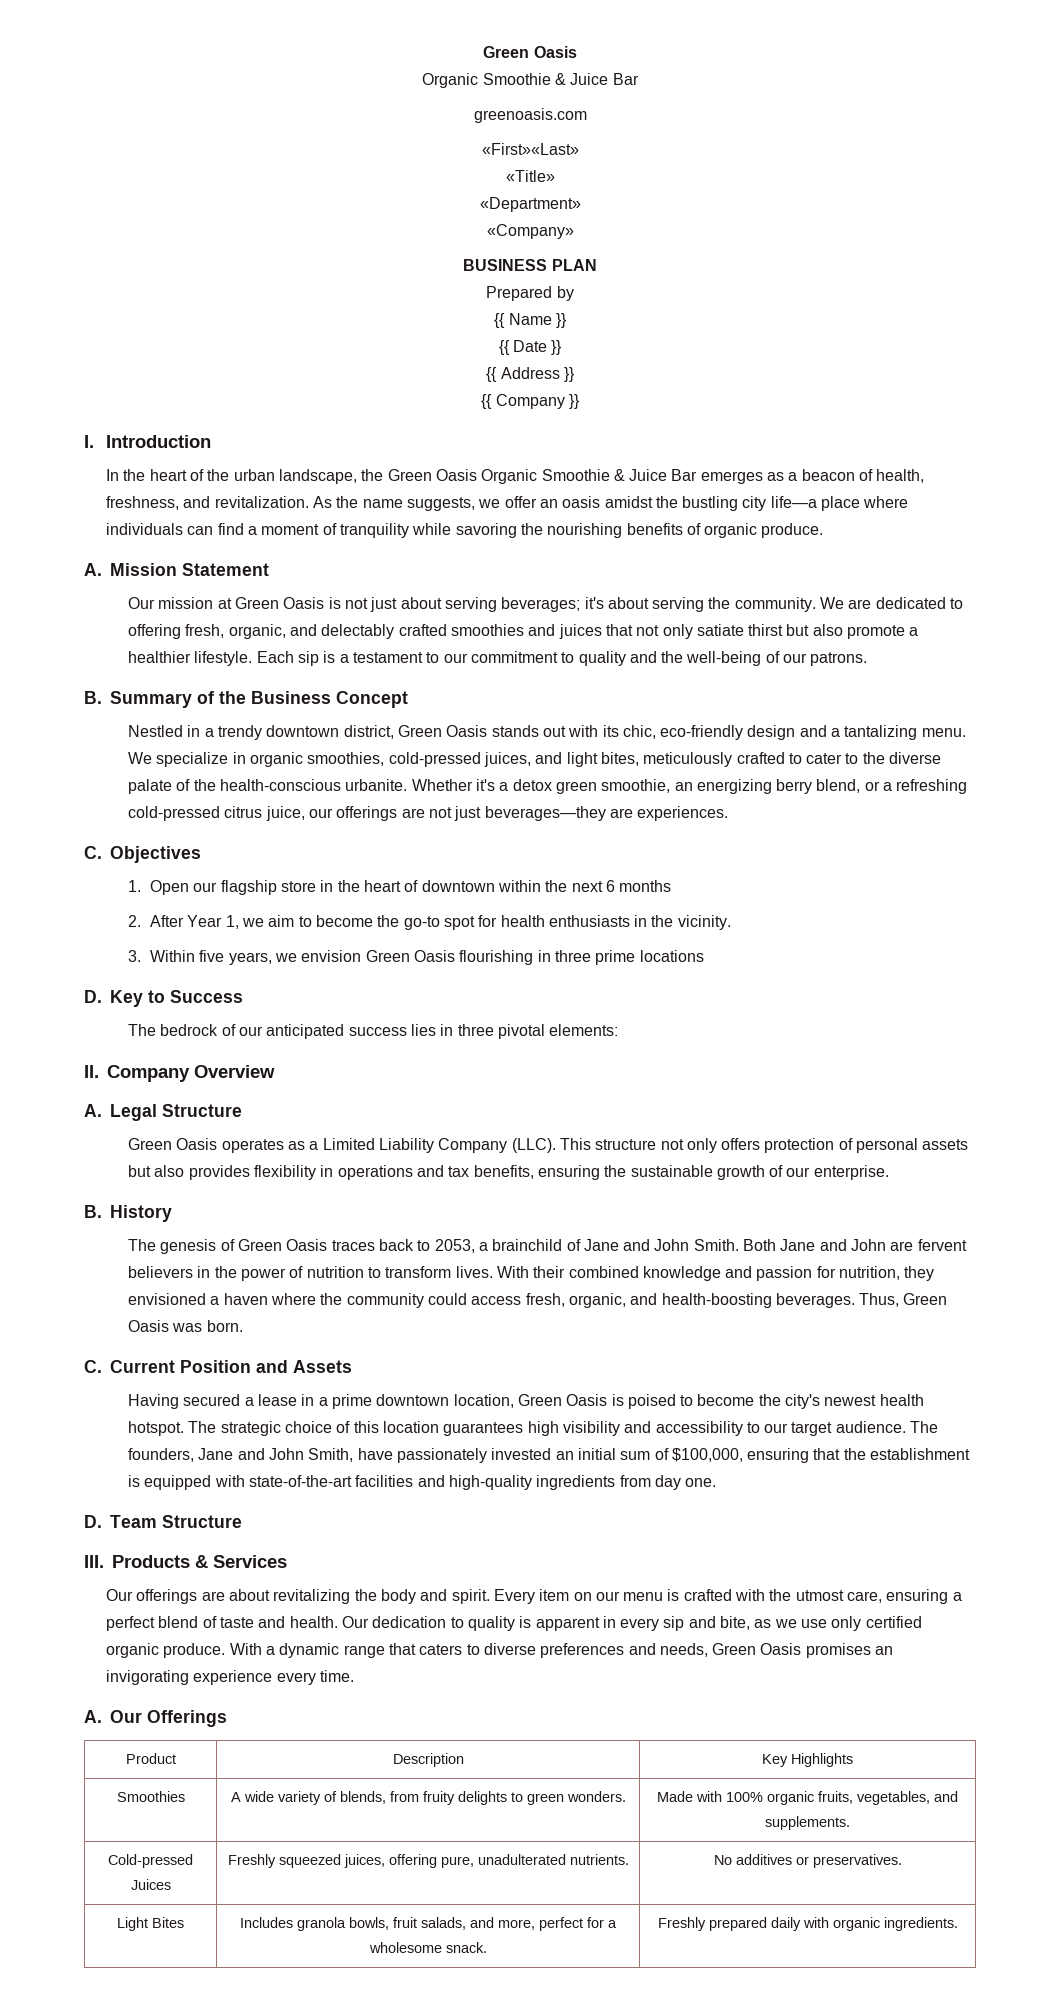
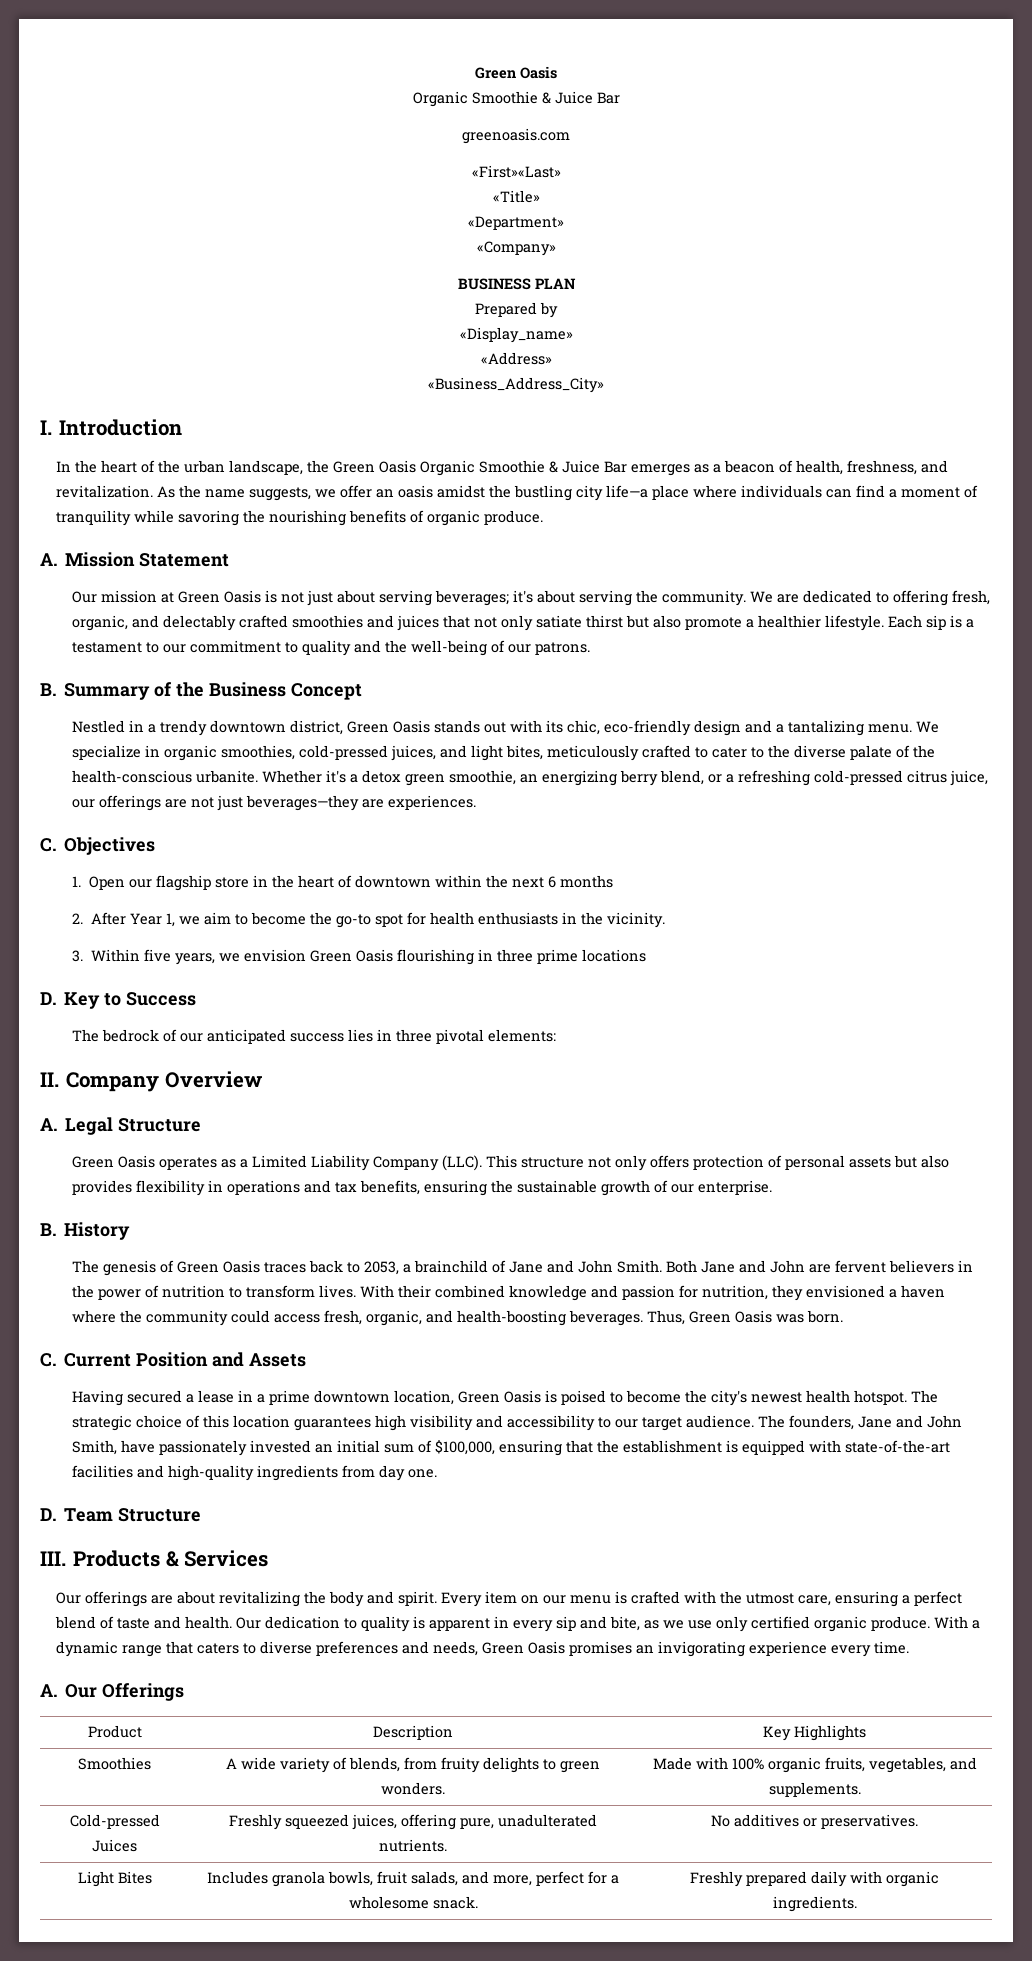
- {{ Name }}
- {{ Date }}
- {{ Address }}
- {{ Company }}
+ «Display_name»
+ «Address»
+ «Business_Address_City»

